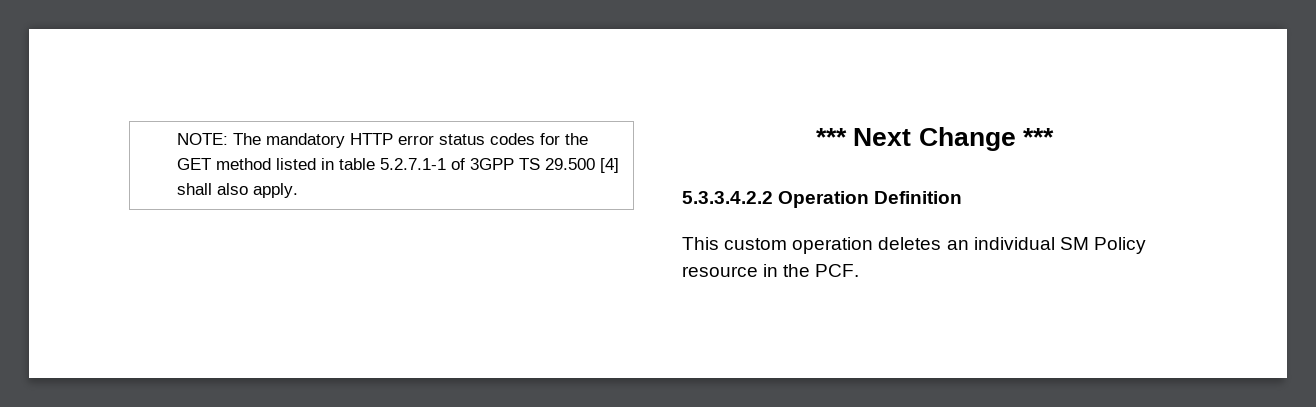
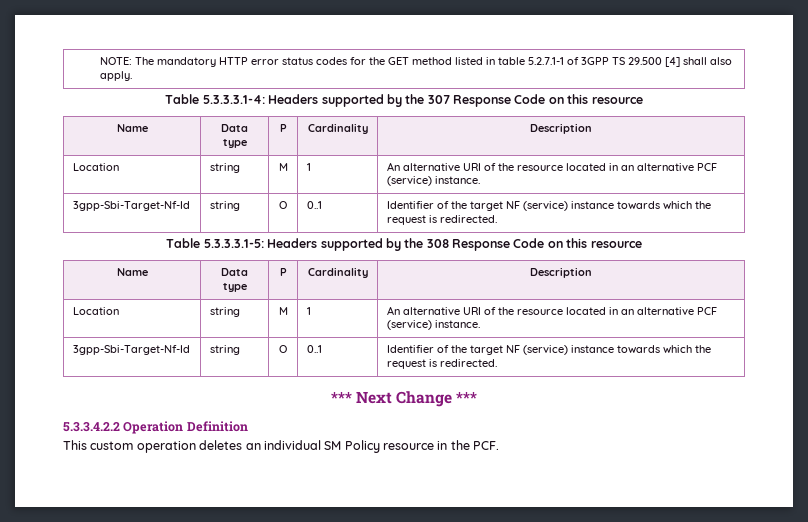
+ Table 5.3.3.3.1-4: Headers supported by the 307 Response Code on this resource
+ Name | Data type | P | Cardinality | Description
+ Location | string | M | 1 | An alternative URI of the resource located in an alternative PCF (service) instance.
+ 3gpp-Sbi-Target-Nf-Id | string | O | 0..1 | Identifier of the target NF (service) instance towards which the request is redirected.
+ Table 5.3.3.3.1-5: Headers supported by the 308 Response Code on this resource
+ Name | Data type | P | Cardinality | Description
+ Location | string | M | 1 | An alternative URI of the resource located in an alternative PCF (service) instance.
+ 3gpp-Sbi-Target-Nf-Id | string | O | 0..1 | Identifier of the target NF (service) instance towards which the request is redirected.

